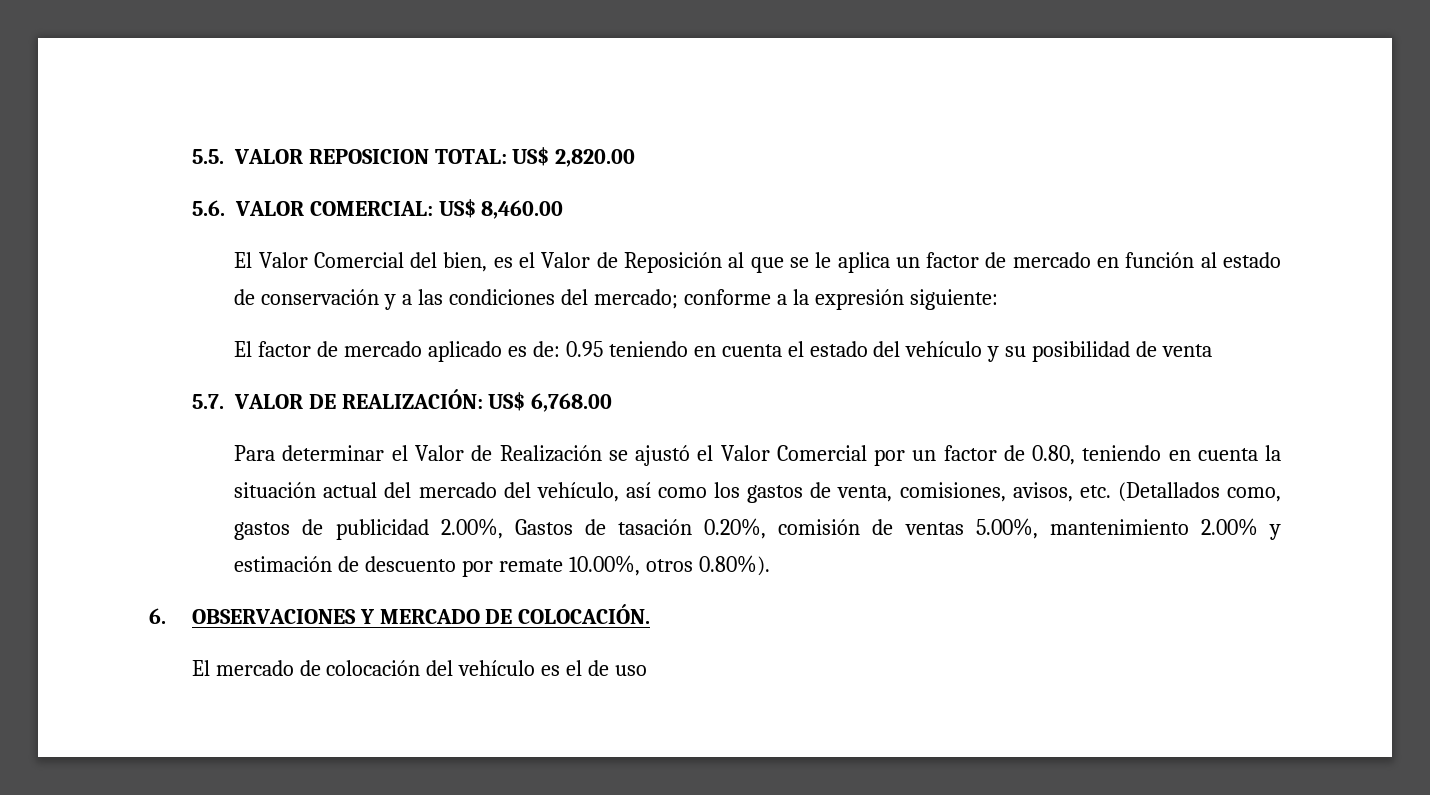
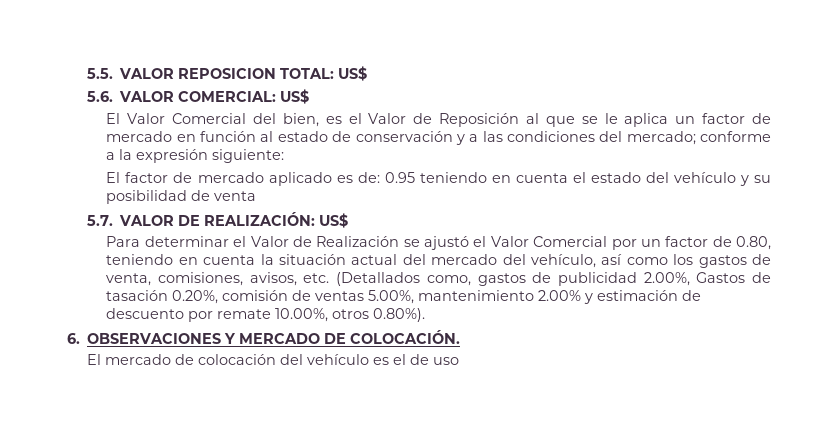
- 5.5. VALOR REPOSICION TOTAL: US$ 2,820.00
+ 5.5. VALOR REPOSICION TOTAL: US$
- 5.6. VALOR COMERCIAL: US$ 8,460.00
+ 5.6. VALOR COMERCIAL: US$
- 5.7. VALOR DE REALIZACIÓN: US$ 6,768.00
+ 5.7. VALOR DE REALIZACIÓN: US$

